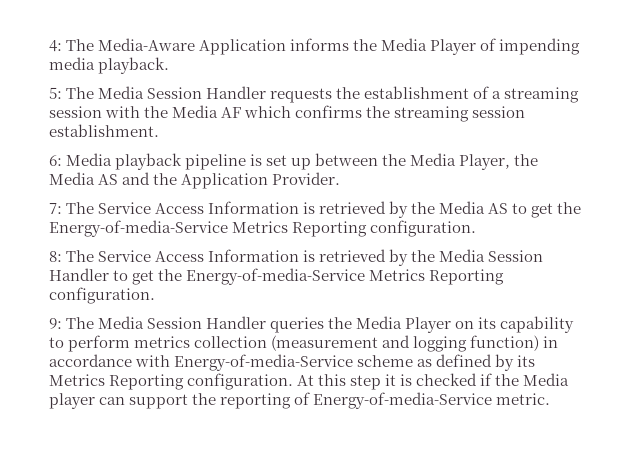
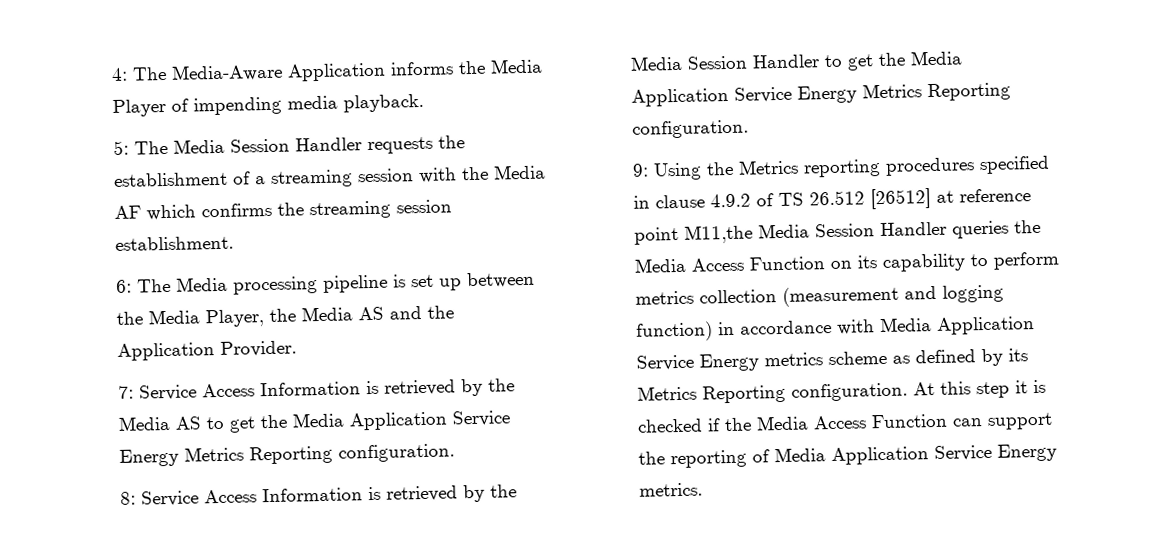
- 6: Media playback pipeline is set up between the Media Player, the Media AS and the Application Provider.
+ 6: The Media processing pipeline is set up between the Media Player, the Media AS and the Application Provider.
- 7: The Service Access Information is retrieved by the Media AS to get the Energy-of-media-Service Metrics Reporting configuration.
+ 7: Service Access Information is retrieved by the Media AS to get the Media Application Service Energy Metrics Reporting configuration.
- 8: The Service Access Information is retrieved by the Media Session Handler to get the Energy-of-media-Service Metrics Reporting configuration.
+ 8: Service Access Information is retrieved by the Media Session Handler to get the Media Application Service Energy Metrics Reporting configuration.
- 9: The Media Session Handler queries the Media Player on its capability to perform metrics collection (measurement and logging function) in accordance with Energy-of-media-Service scheme as defined by its Metrics Reporting configuration.
+ 9: Using the Metrics reporting procedures specified in clause 4.9.2 of TS 26.512 [26512] at reference point M11,the Media Session Handler queries the Media Access Function on its capability to perform metrics collection (measurement and logging function) in accordance with Media Application Service Energy metrics scheme as defined by its Metrics Reporting configuration.
- At this step it is checked if the Media player can support the reporting of Energy-of-media-Service metric.
+ At this step it is checked if the Media Access Function can support the reporting of Media Application Service Energy metrics.

